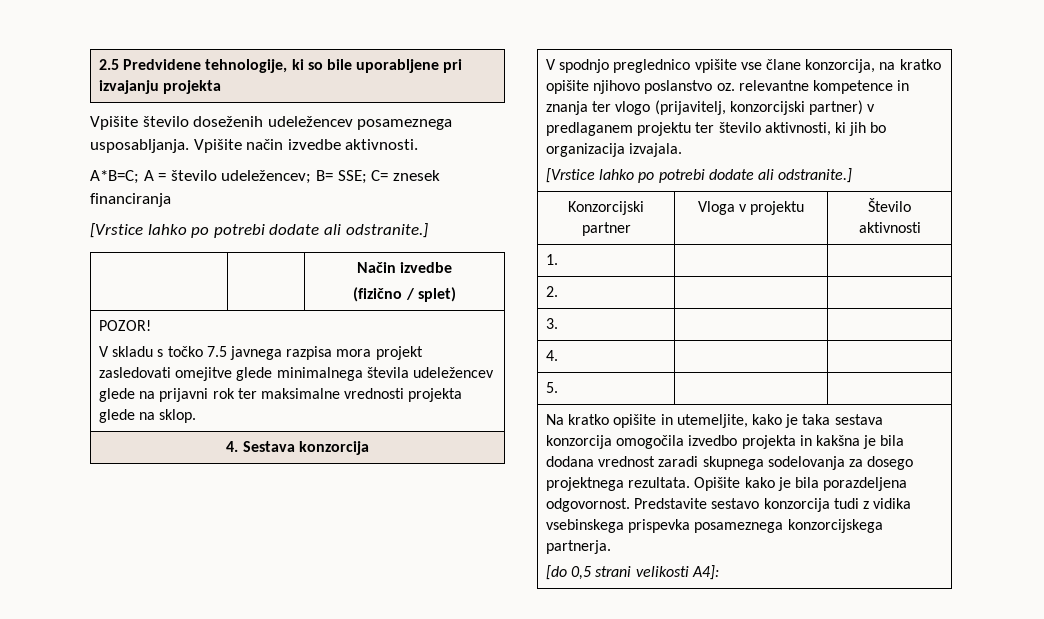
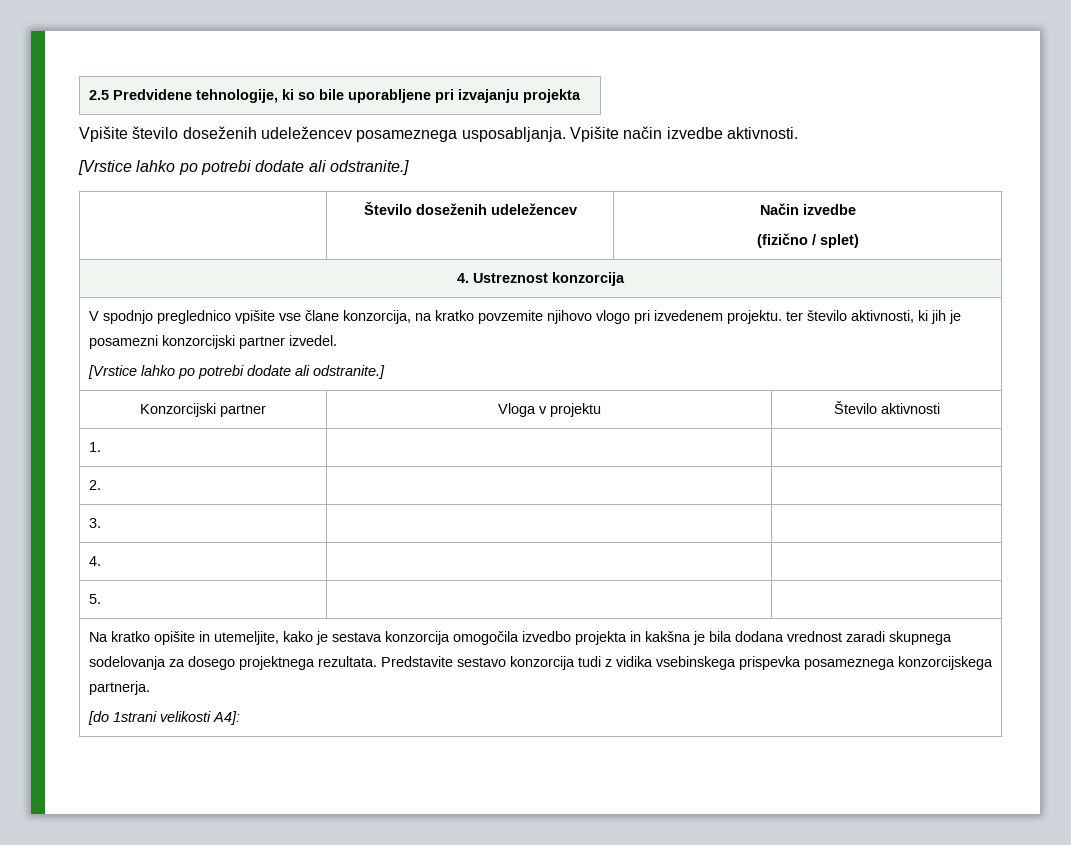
- A*B=C; A = število udeležencev; B= SSE; C= znesek financiranja
- | | Način izvedbe
+ | Število doseženih udeležencev | Način izvedbe
- POZOR!
- V skladu s točko 7.5 javnega razpisa mora projekt zasledovati omejitve glede minimalnega števila udeležencev glede na prijavni rok ter maksimalne vrednosti projekta glede na sklop.
- 4. Sestava konzorcija
+ 4. Ustreznost konzorcija
- V spodnjo preglednico vpišite vse člane konzorcija, na kratko opišite njihovo poslanstvo oz. relevantne kompetence in znanja ter vlogo (prijavitelj, konzorcijski partner) v predlaganem projektu ter število aktivnosti, ki jih bo organizacija izvajala.
+ V spodnjo preglednico vpišite vse člane konzorcija, na kratko povzemite njihovo vlogo pri izvedenem projektu. ter število aktivnosti, ki jih je posamezni konzorcijski partner izvedel.
- Na kratko opišite in utemeljite, kako je taka sestava konzorcija omogočila izvedbo projekta in kakšna je bila dodana vrednost zaradi skupnega sodelovanja za dosego projektnega rezultata.
+ Na kratko opišite in utemeljite, kako je sestava konzorcija omogočila izvedbo projekta in kakšna je bila dodana vrednost zaradi skupnega sodelovanja za dosego projektnega rezultata.
- Opišite kako je bila porazdeljena odgovornost.
- [do 0,5 strani velikosti A4]:
+ [do 1strani velikosti A4]:

